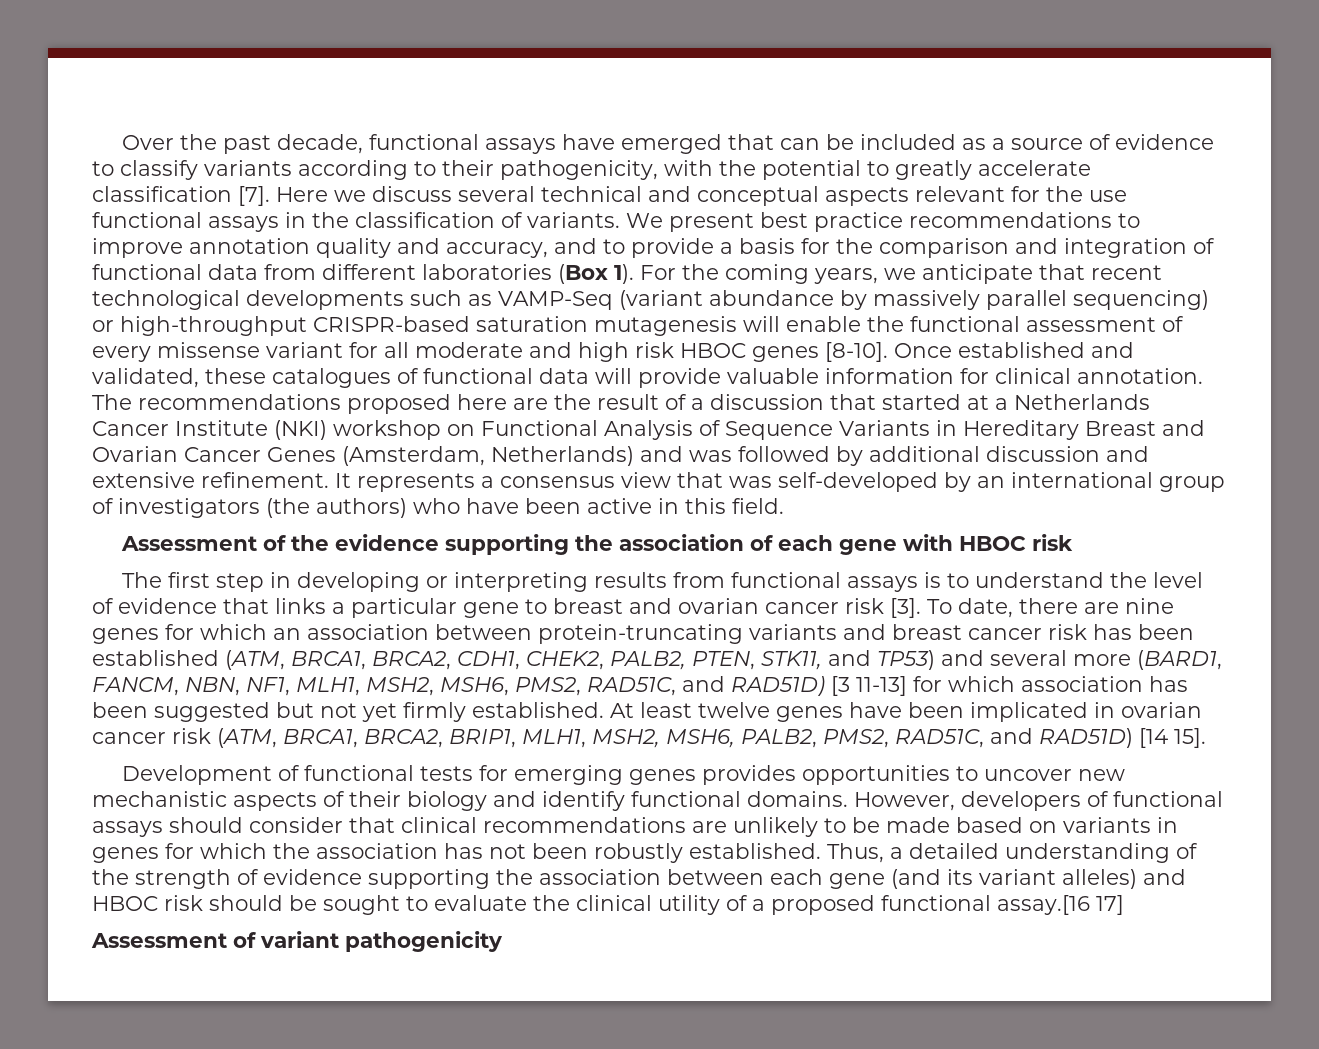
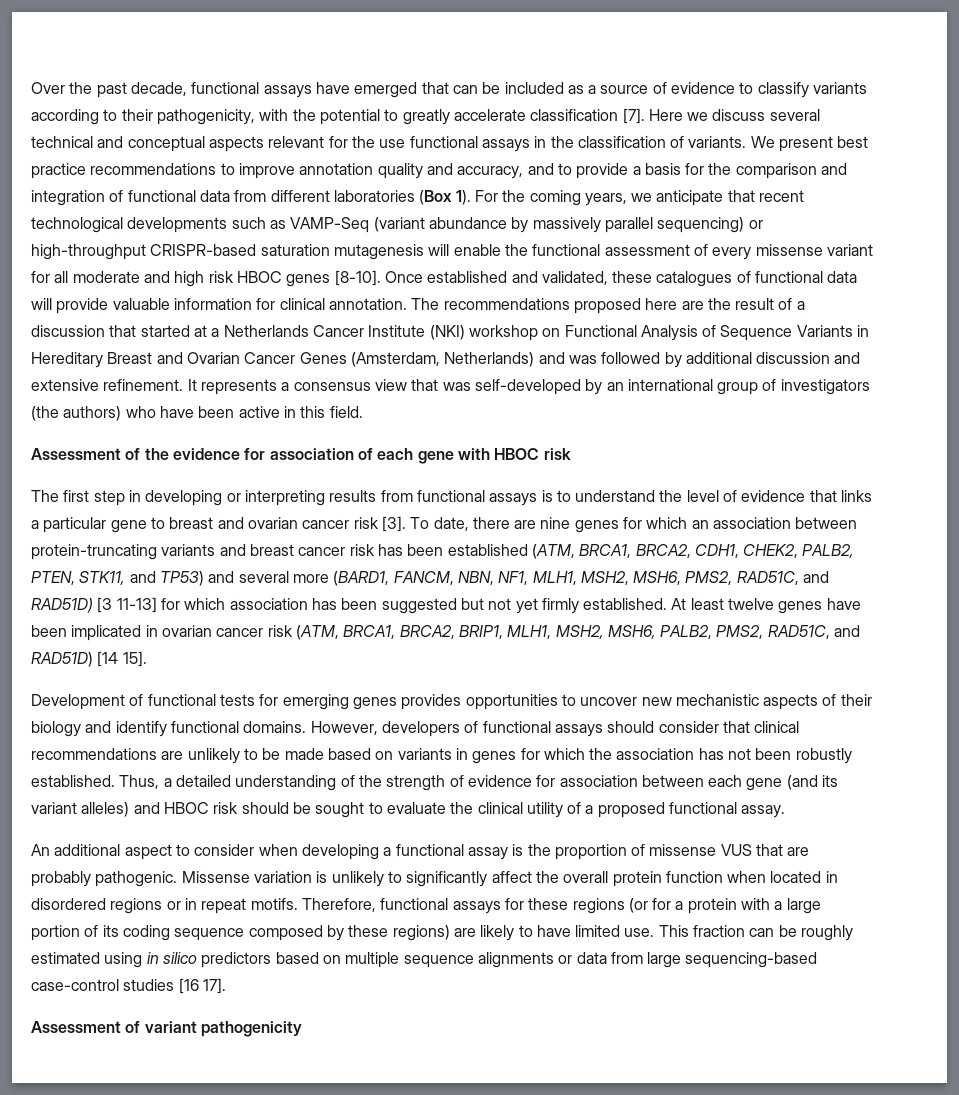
- Assessment of the evidence supporting the association of each gene with HBOC risk
+ Assessment of the evidence for association of each gene with HBOC risk
- Thus, a detailed understanding of the strength of evidence supporting the association between each gene (and its variant alleles) and HBOC risk should be sought to evaluate the clinical utility of a proposed functional assay.[16 17]
+ Thus, a detailed understanding of the strength of evidence for association between each gene (and its variant alleles) and HBOC risk should be sought to evaluate the clinical utility of a proposed functional assay.
+ An additional aspect to consider when developing a functional assay is the proportion of missense VUS that are probably pathogenic. Missense variation is unlikely to significantly affect the overall protein function when located in disordered regions or in repeat motifs. Therefore, functional assays for these regions (or for a protein with a large portion of its coding sequence composed by these regions) are likely to have limited use. This fraction can be roughly estimated using in silico predictors based on multiple sequence alignments or data from large sequencing-based case-control studies [16 17].

